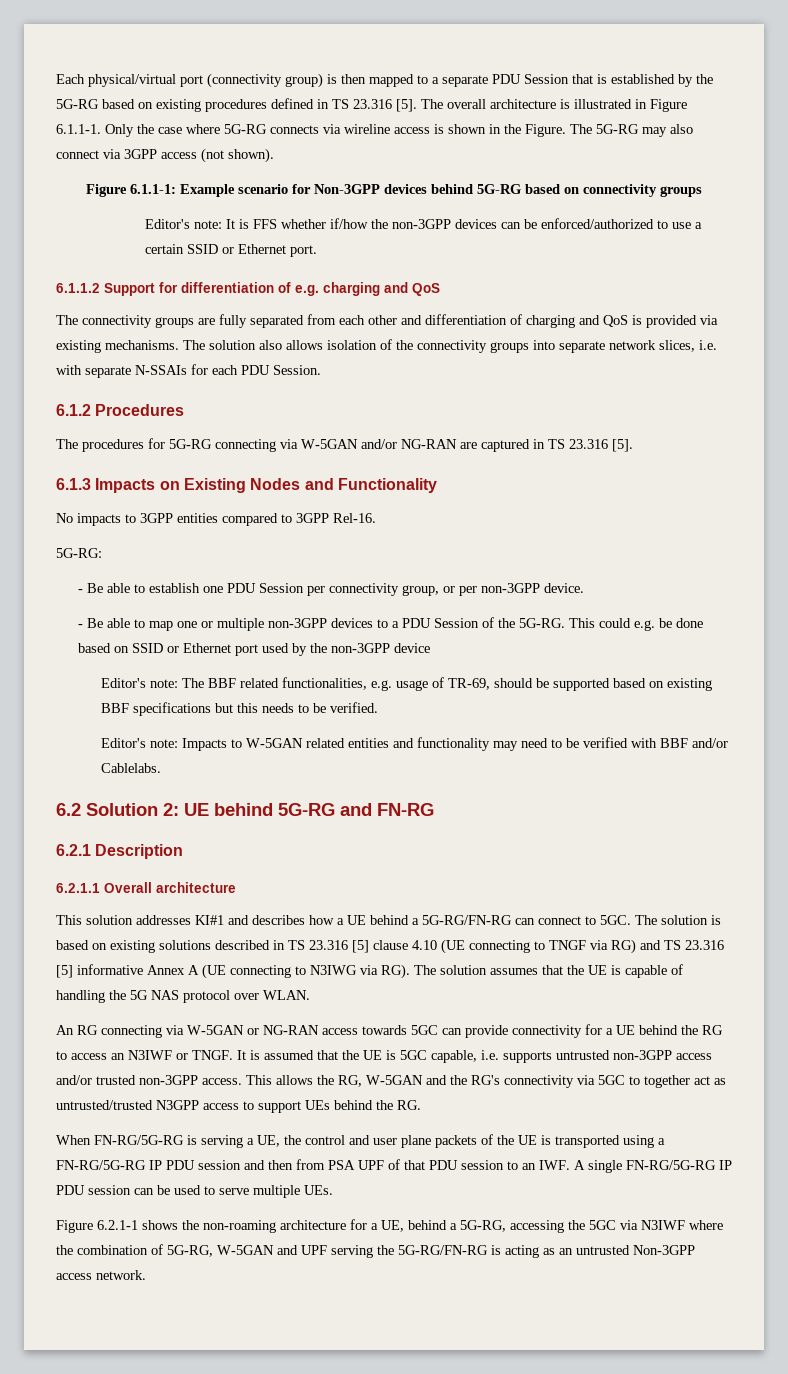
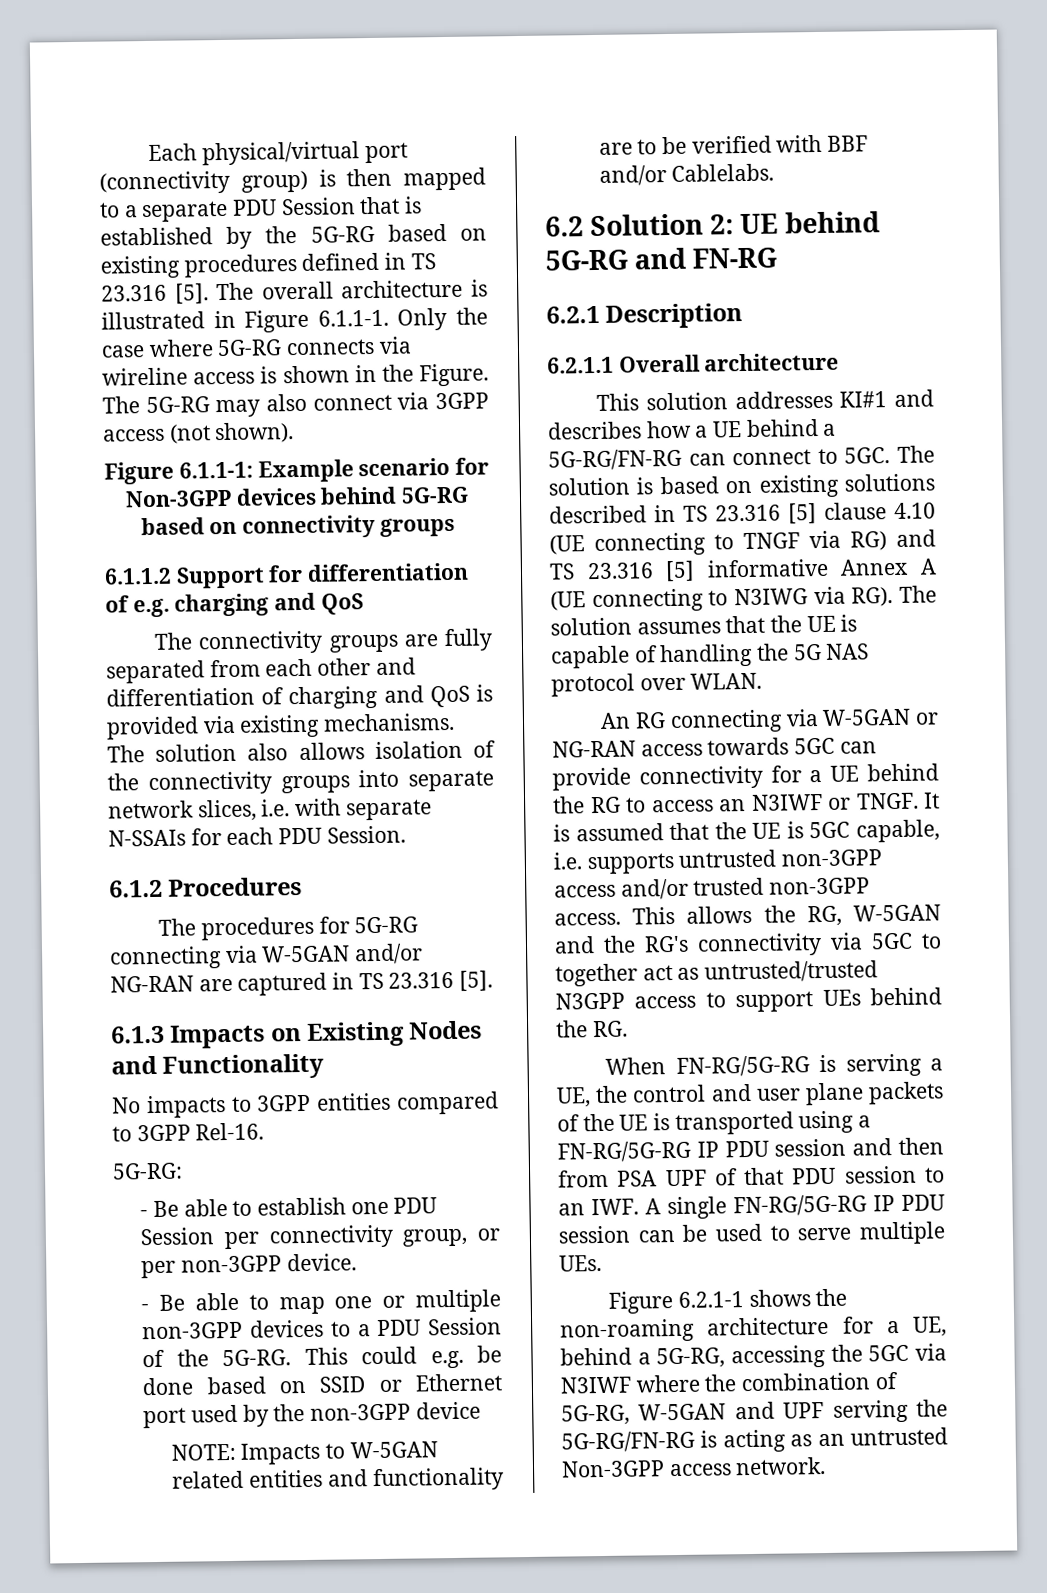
- Editor's note: It is FFS whether if/how the non-3GPP devices can be enforced/authorized to use a certain SSID or Ethernet port.
- Editor's note: The BBF related functionalities, e.g. usage of TR-69, should be supported based on existing BBF specifications but this needs to be verified.
- Editor's note: Impacts to W-5GAN related entities and functionality may need to be verified with BBF and/or Cablelabs.
+ NOTE: Impacts to W-5GAN related entities and functionality are to be verified with BBF and/or Cablelabs.

